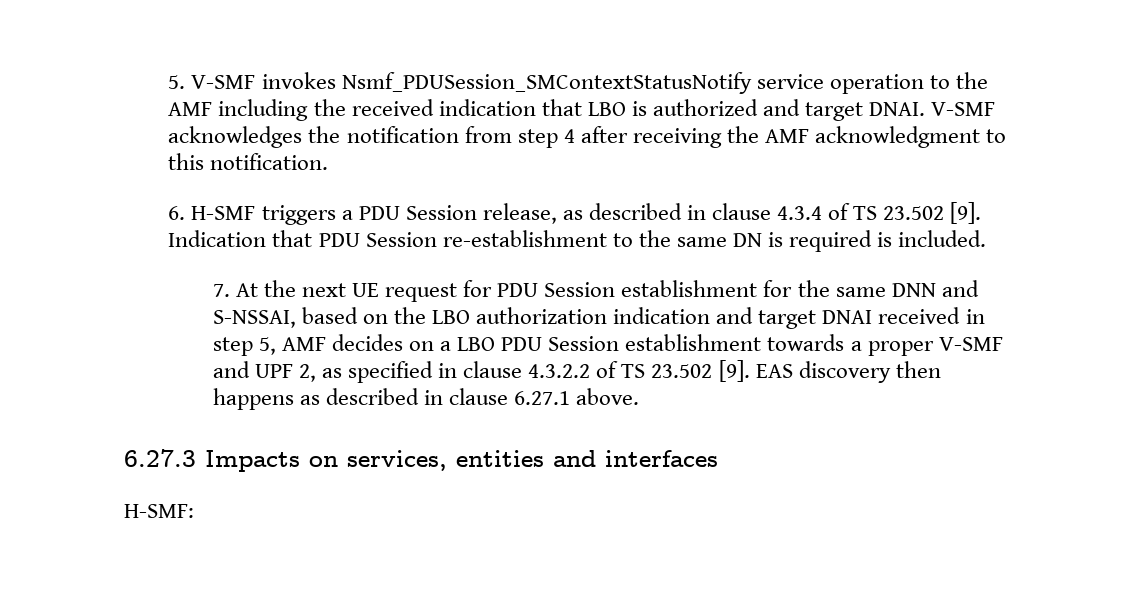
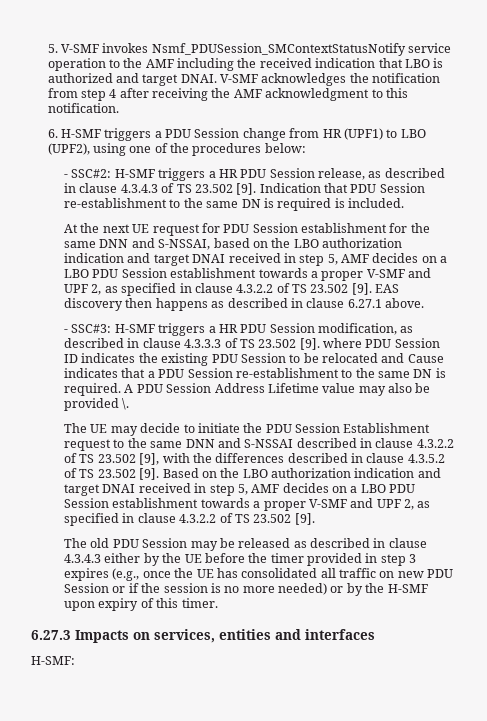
- 6. H-SMF triggers a PDU Session release, as described in clause 4.3.4 of TS 23.502 [9].
+ 6. H-SMF triggers a PDU Session change from HR (UPF1) to LBO (UPF2), using one of the procedures below:
+ - SSC#2: H-SMF triggers a HR PDU Session release, as described in clause 4.3.4.3 of TS 23.502 [9].
- 7. At the next UE request for PDU Session establishment for the same DNN and S-NSSAI, based on the LBO authorization indication and target DNAI received in step 5, AMF decides on a LBO PDU Session establishment towards a proper V-SMF and UPF 2, as specified in clause 4.3.2.2 of TS 23.502 [9].
+ At the next UE request for PDU Session establishment for the same DNN and S-NSSAI, based on the LBO authorization indication and target DNAI received in step 5, AMF decides on a LBO PDU Session establishment towards a proper V-SMF and UPF 2, as specified in clause 4.3.2.2 of TS 23.502 [9].
+ - SSC#3: H-SMF triggers a HR PDU Session modification, as described in clause 4.3.3.3 of TS 23.502 [9]. where PDU Session ID indicates the existing PDU Session to be relocated and Cause indicates that a PDU Session re-establishment to the same DN is required. A PDU Session Address Lifetime value may also be provided \.
+ The UE may decide to initiate the PDU Session Establishment request to the same DNN and S-NSSAI described in clause 4.3.2.2 of TS 23.502 [9], with the differences described in clause 4.3.5.2 of TS 23.502 [9]. Based on the LBO authorization indication and target DNAI received in step 5, AMF decides on a LBO PDU Session establishment towards a proper V-SMF and UPF 2, as specified in clause 4.3.2.2 of TS 23.502 [9].
+ The old PDU Session may be released as described in clause 4.3.4.3 either by the UE before the timer provided in step 3 expires (e.g., once the UE has consolidated all traffic on new PDU Session or if the session is no more needed) or by the H-SMF upon expiry of this timer.

